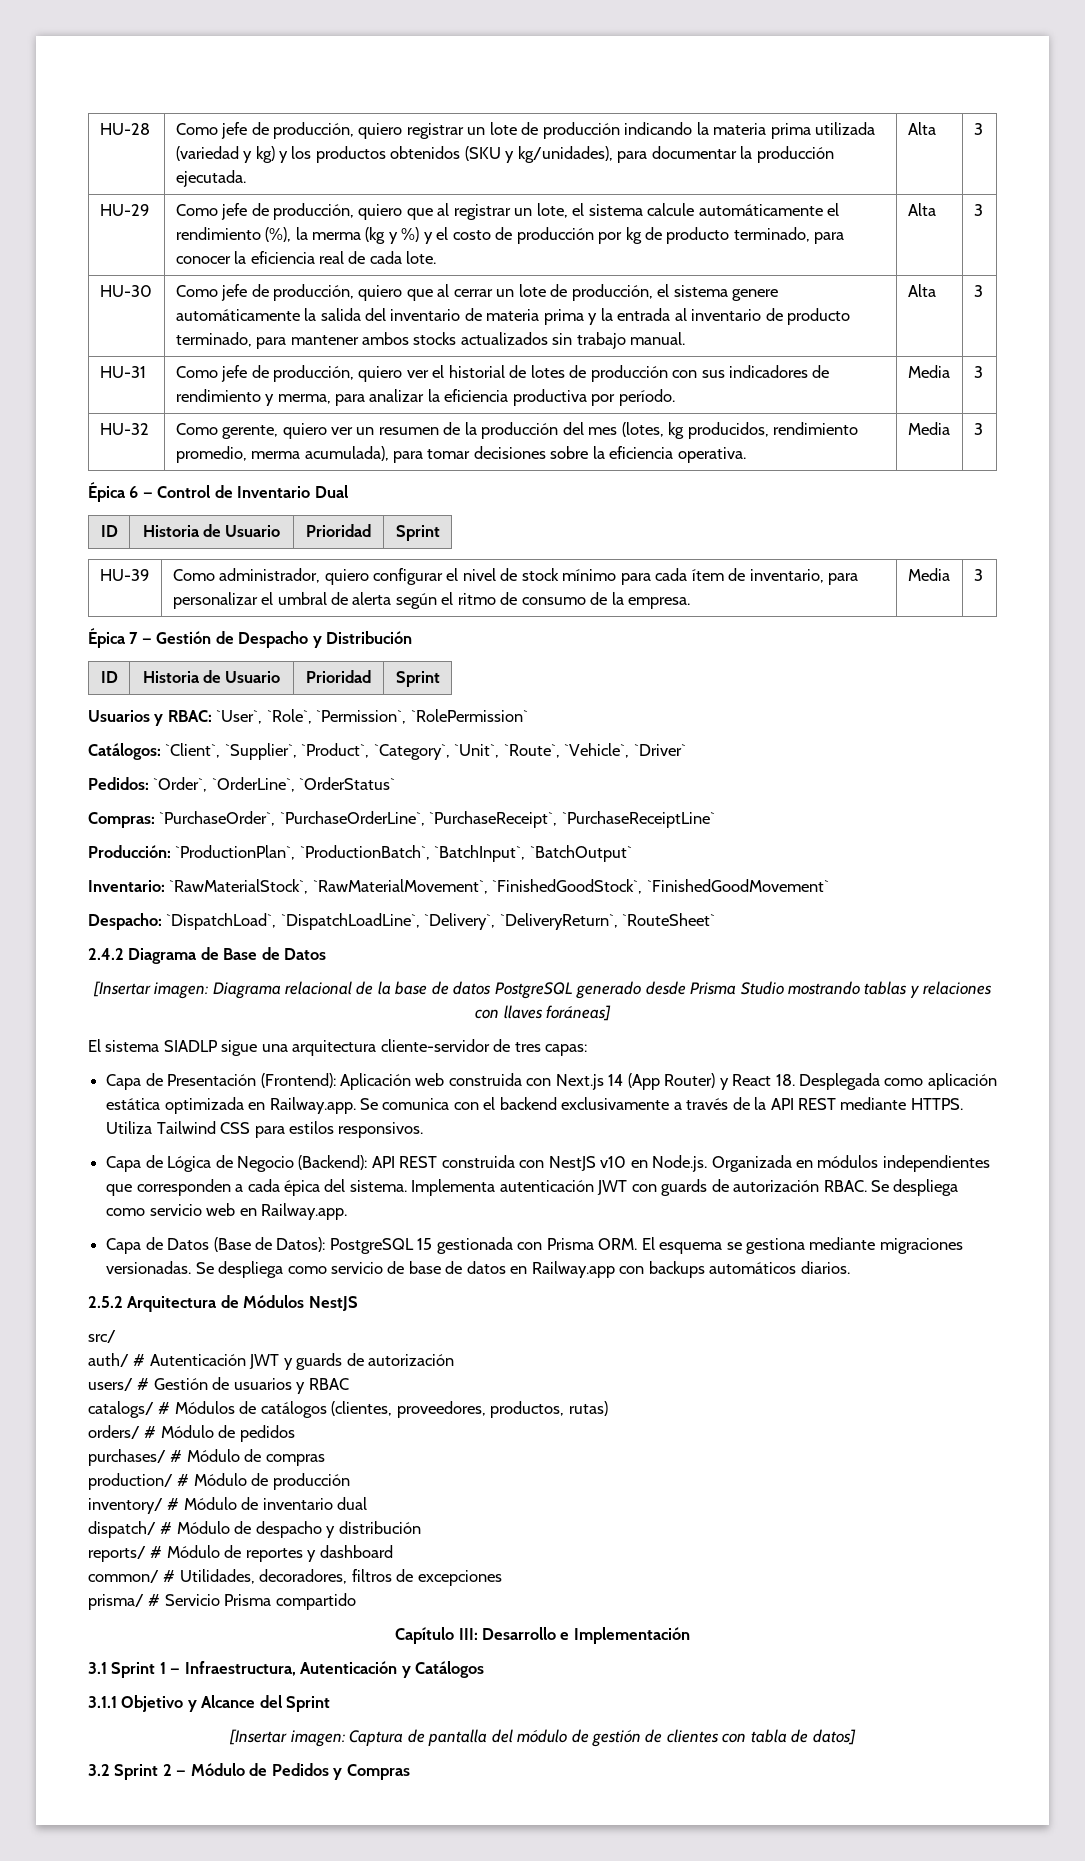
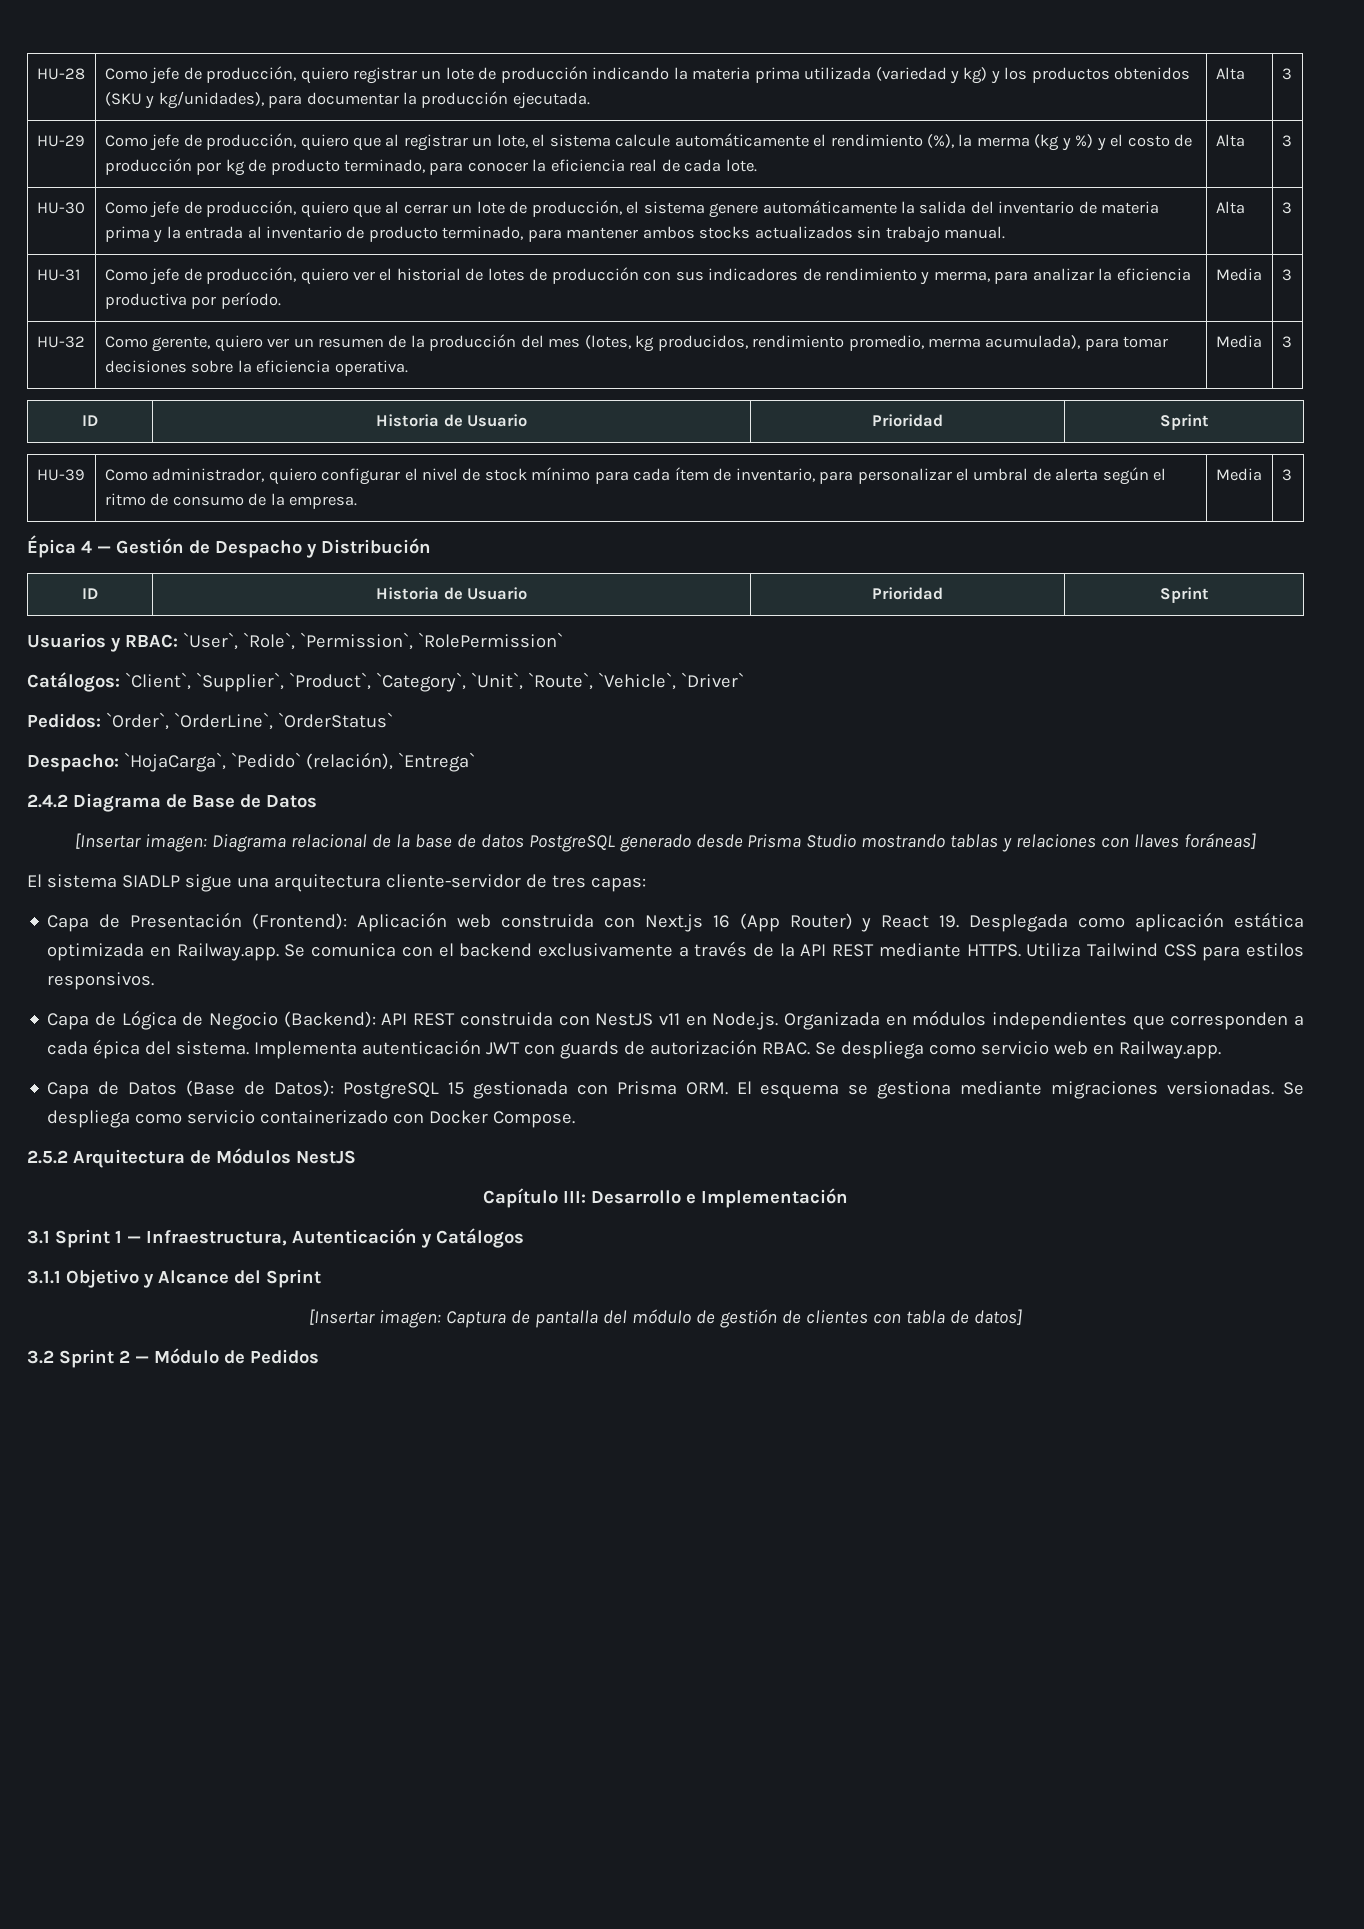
- Épica 6 — Control de Inventario Dual
- Épica 7 — Gestión de Despacho y Distribución
+ Épica 4 — Gestión de Despacho y Distribución
- Compras: `PurchaseOrder`, `PurchaseOrderLine`, `PurchaseReceipt`, `PurchaseReceiptLine`
- Producción: `ProductionPlan`, `ProductionBatch`, `BatchInput`, `BatchOutput`
- Inventario: `RawMaterialStock`, `RawMaterialMovement`, `FinishedGoodStock`, `FinishedGoodMovement`
- Despacho: `DispatchLoad`, `DispatchLoadLine`, `Delivery`, `DeliveryReturn`, `RouteSheet`
+ Despacho: `HojaCarga`, `Pedido` (relación), `Entrega`
- Capa de Presentación (Frontend): Aplicación web construida con Next.js 14 (App Router) y React 18. Desplegada como aplicación estática optimizada en Railway.app. Se comunica con el backend exclusivamente a través de la API REST mediante HTTPS.
+ Capa de Presentación (Frontend): Aplicación web construida con Next.js 16 (App Router) y React 19. Desplegada como aplicación estática optimizada en Railway.app. Se comunica con el backend exclusivamente a través de la API REST mediante HTTPS.
- Capa de Lógica de Negocio (Backend): API REST construida con NestJS v10 en Node.js. Organizada en módulos independientes que corresponden a cada épica del sistema.
+ Capa de Lógica de Negocio (Backend): API REST construida con NestJS v11 en Node.js. Organizada en módulos independientes que corresponden a cada épica del sistema.
- Se despliega como servicio de base de datos en Railway.app con backups automáticos diarios.
+ Se despliega como servicio containerizado con Docker Compose.
- src/
- auth/ # Autenticación JWT y guards de autorización
- users/ # Gestión de usuarios y RBAC
- catalogs/ # Módulos de catálogos (clientes, proveedores, productos, rutas)
- orders/ # Módulo de pedidos
- purchases/ # Módulo de compras
- production/ # Módulo de producción
- inventory/ # Módulo de inventario dual
- dispatch/ # Módulo de despacho y distribución
- reports/ # Módulo de reportes y dashboard
- common/ # Utilidades, decoradores, filtros de excepciones
- prisma/ # Servicio Prisma compartido
- 3.2 Sprint 2 — Módulo de Pedidos y Compras
+ 3.2 Sprint 2 — Módulo de Pedidos

